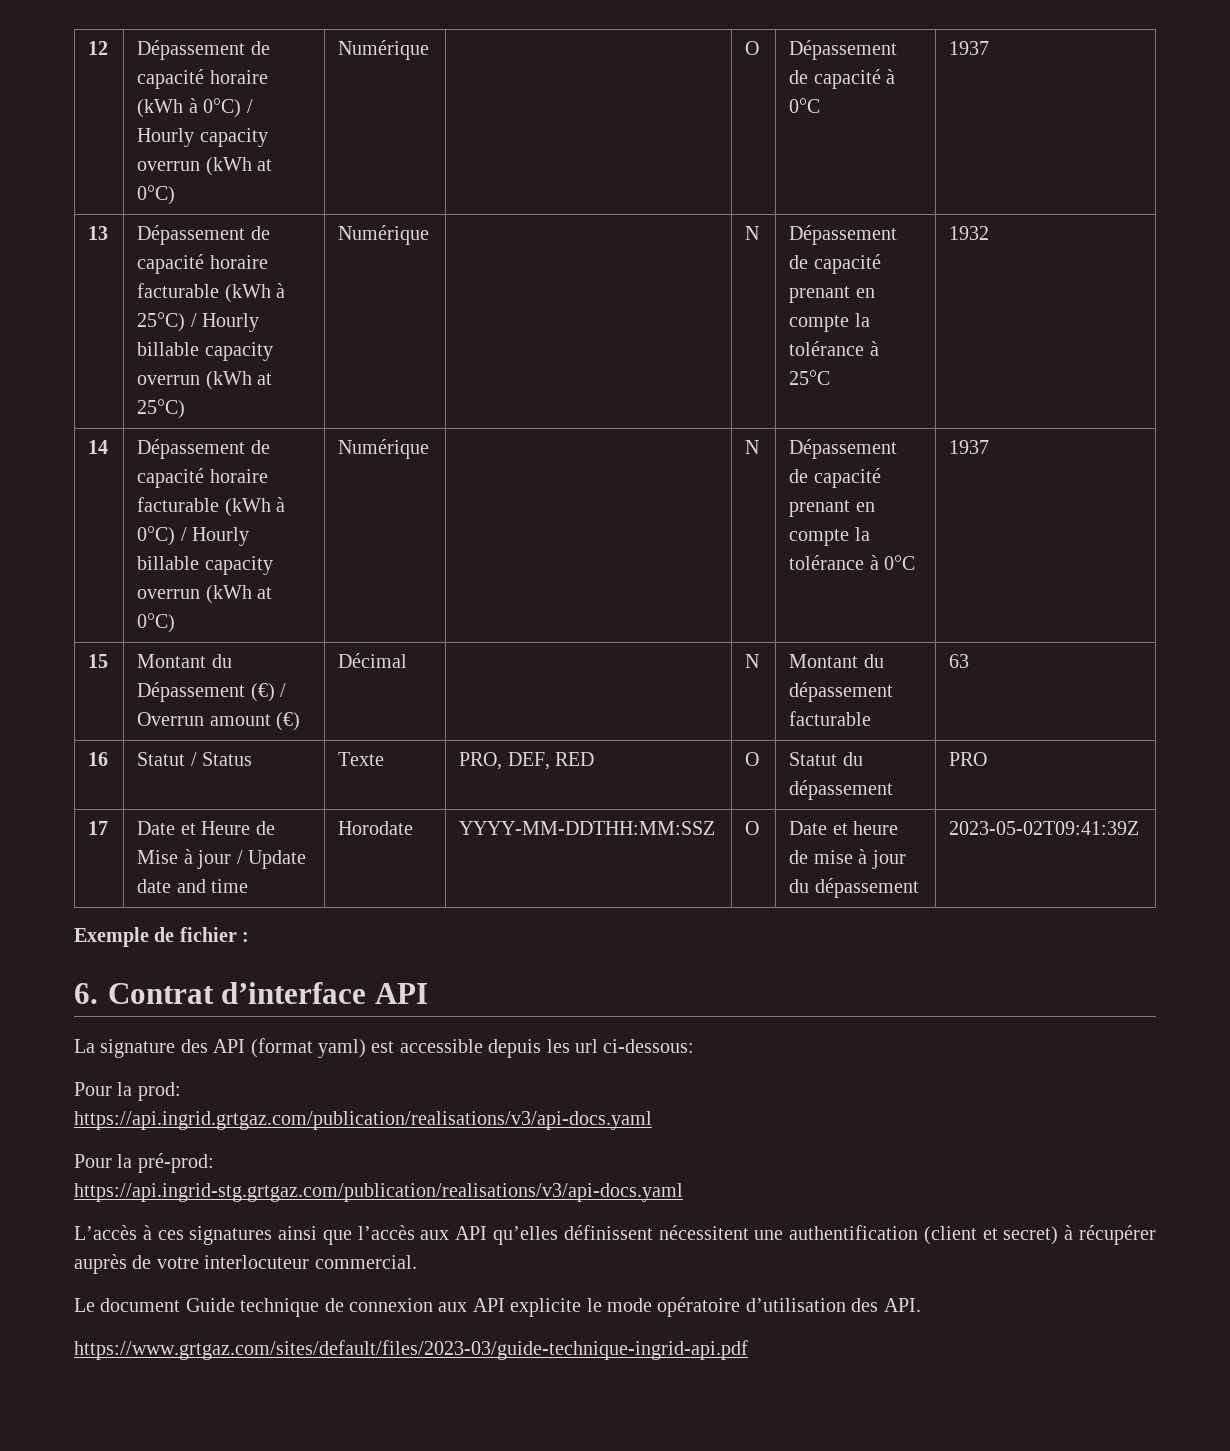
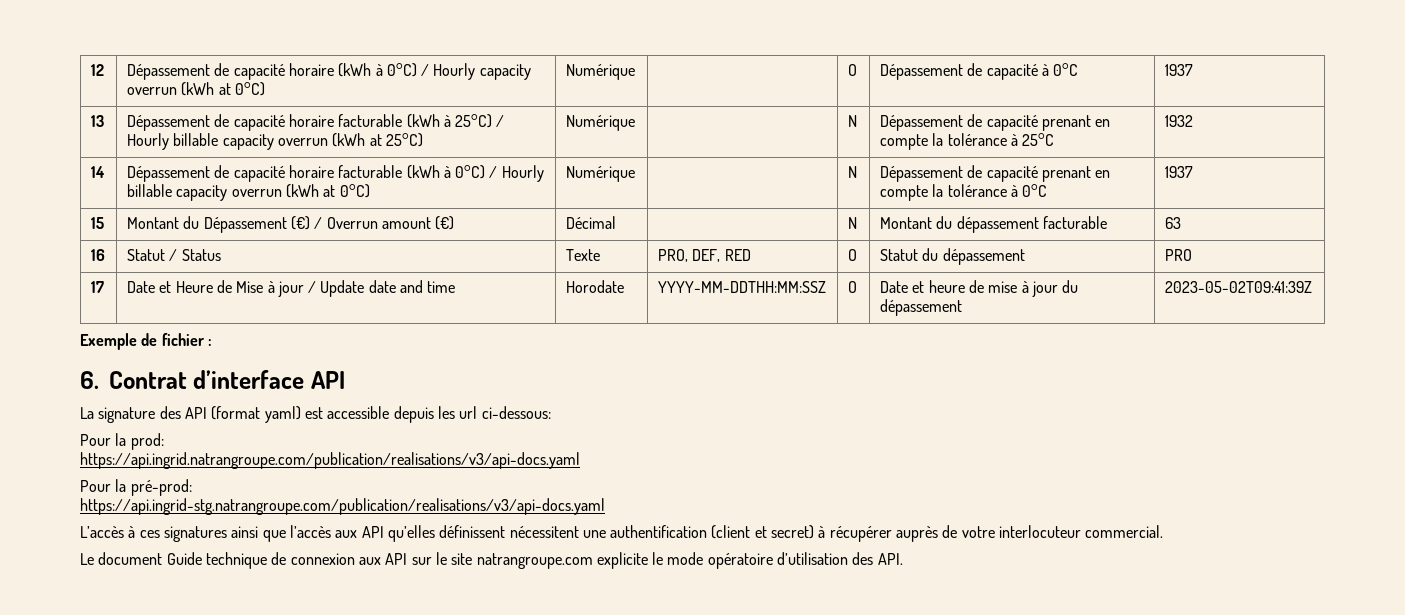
- https://api.ingrid.grtgaz.com/publication/realisations/v3/api-docs.yaml
+ https://api.ingrid.natrangroupe.com/publication/realisations/v3/api-docs.yaml
- https://api.ingrid-stg.grtgaz.com/publication/realisations/v3/api-docs.yaml
+ https://api.ingrid-stg.natrangroupe.com/publication/realisations/v3/api-docs.yaml
- Le document Guide technique de connexion aux API explicite le mode opératoire d’utilisation des API.
+ Le document Guide technique de connexion aux API sur le site natrangroupe.com explicite le mode opératoire d’utilisation des API.
- https://www.grtgaz.com/sites/default/files/2023-03/guide-technique-ingrid-api.pdf

